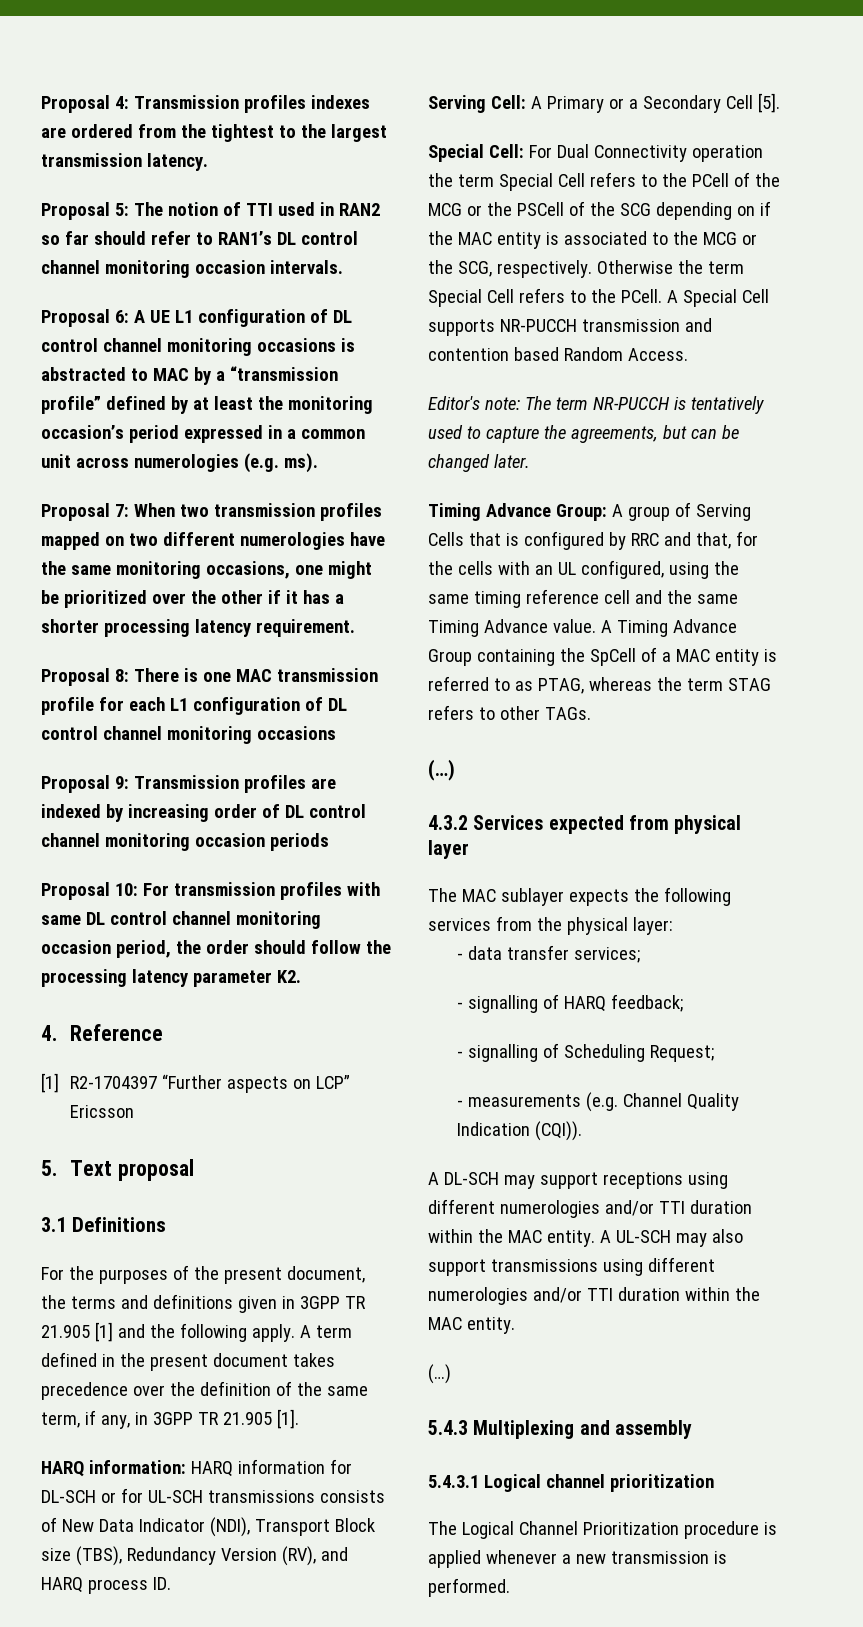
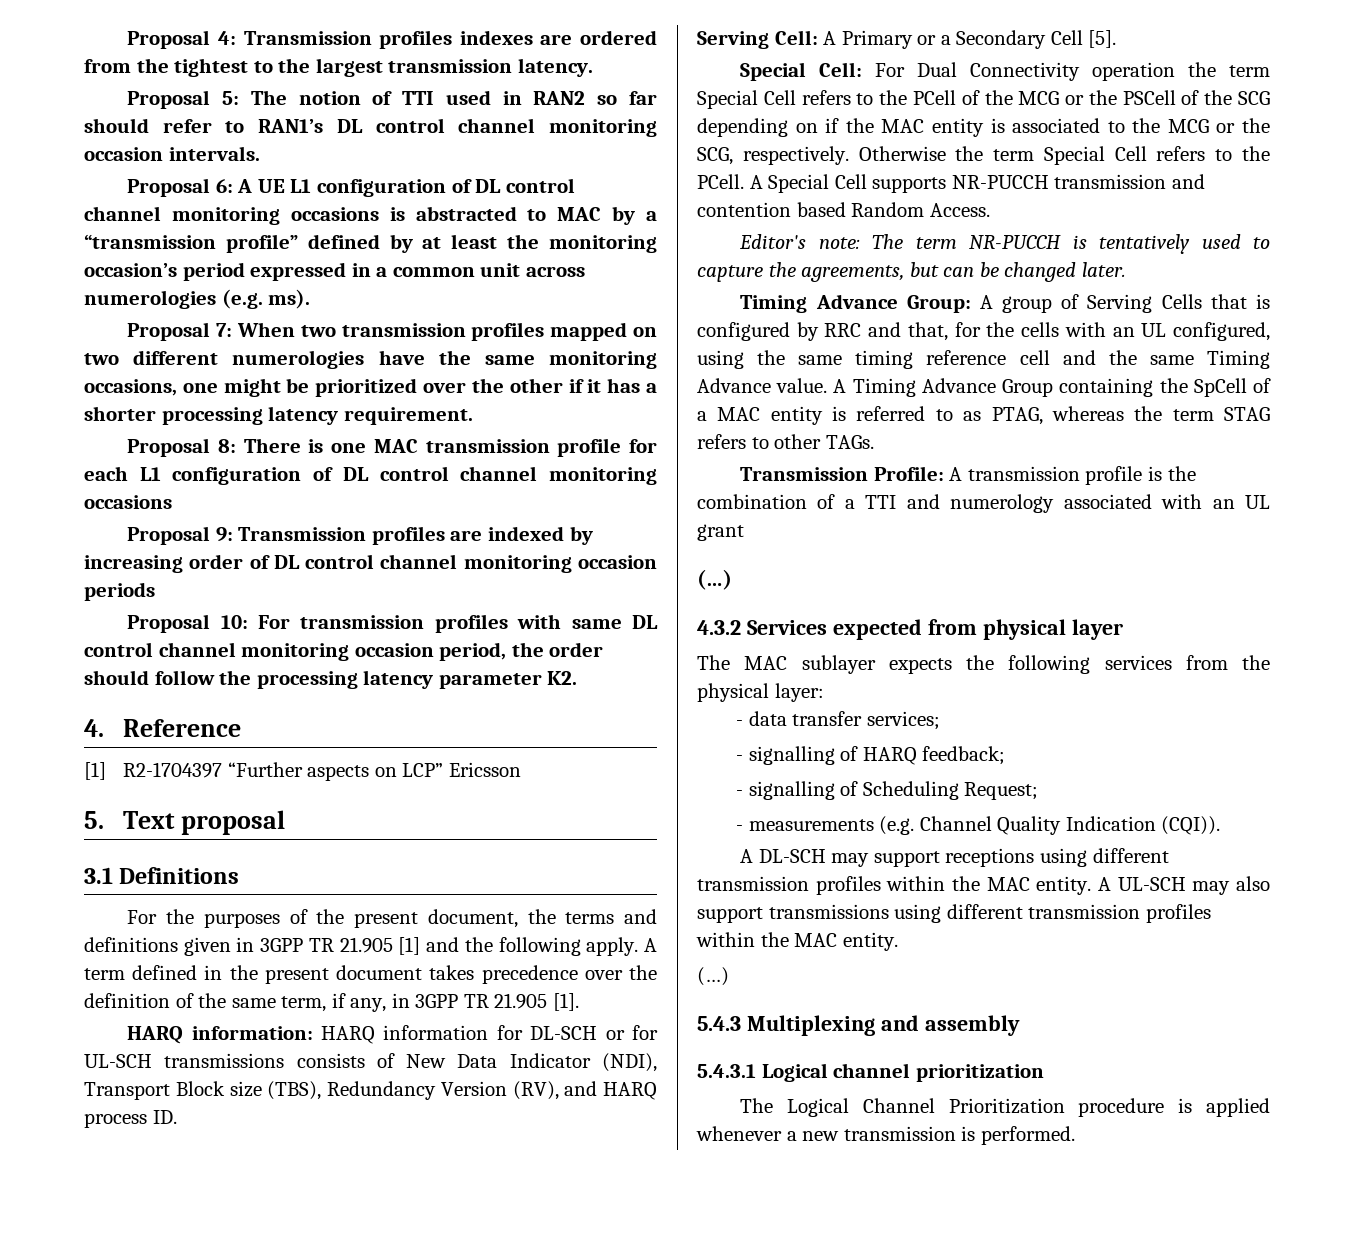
+ Transmission Profile: A transmission profile is the combination of a TTI and numerology associated with an UL grant
- A DL-SCH may support receptions using different numerologies and/or TTI duration within the MAC entity.
+ A DL-SCH may support receptions using different transmission profiles within the MAC entity.
- A UL-SCH may also support transmissions using different numerologies and/or TTI duration within the MAC entity.
+ A UL-SCH may also support transmissions using different transmission profiles within the MAC entity.

